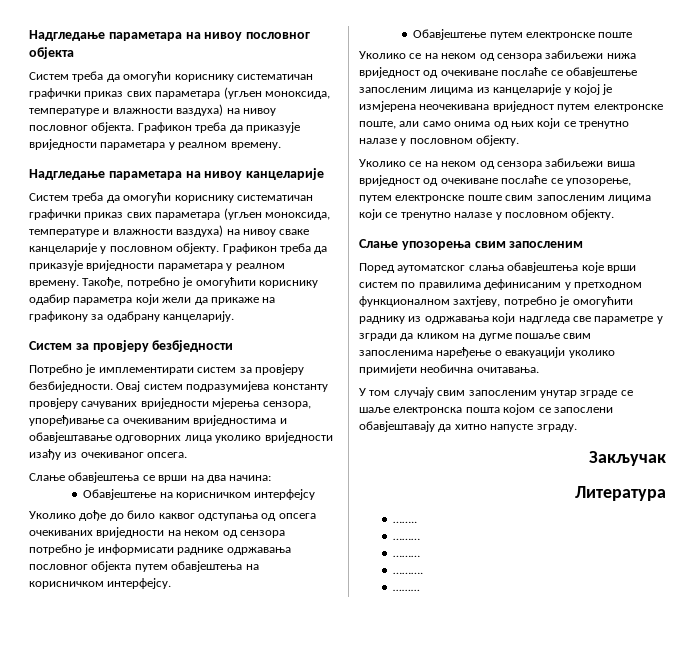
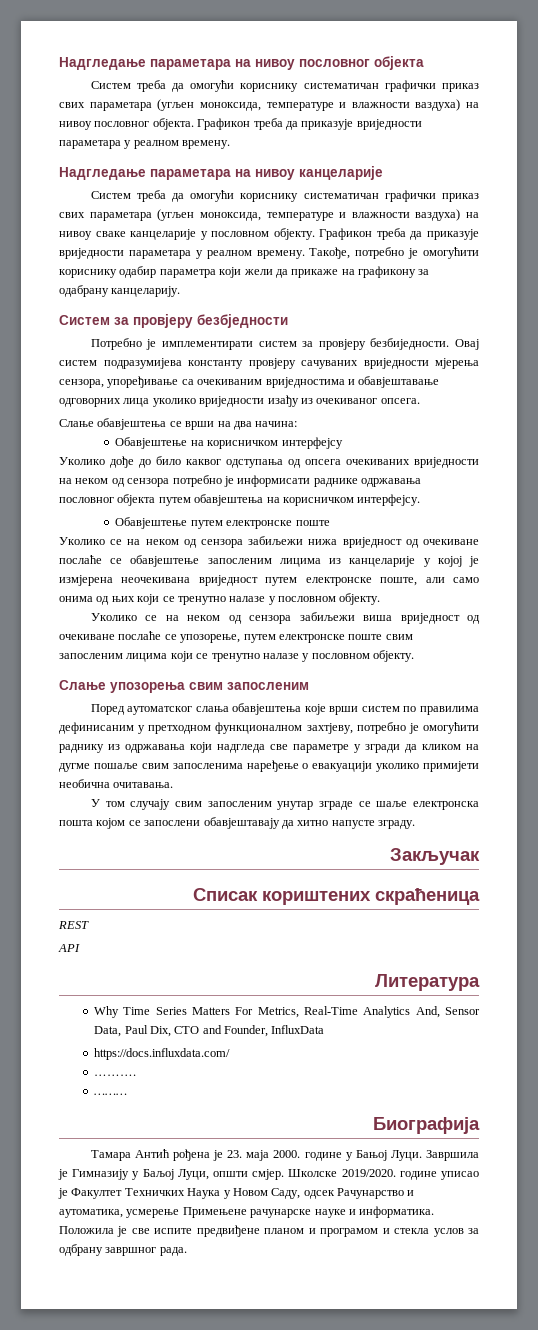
+ Списак кориштених скраћеница
+ REST
+ API
  Литература
- ……..
- ………
- ………
+ Why Time Series Matters For Metrics, Real-Time Analytics And, Sensor Data, Paul Dix, CTO and Founder, InfluxData
+ https://docs.influxdata.com/
  ……….
  ………
+ Биографија
+ Тамара Антић рођена је 23. маја 2000. године у Бањој Луци. Завршила је Гимназију у Баљој Луци, општи смјер. Школске 2019/2020. године уписао је Факултет Техничких Наука у Новом Саду, одсек Рачунарство и аутоматика, усмерење Примењене рачунарске науке и информатика. Положила је све испите предвиђене планом и програмом и стекла услов за одбрану завршног рада.

